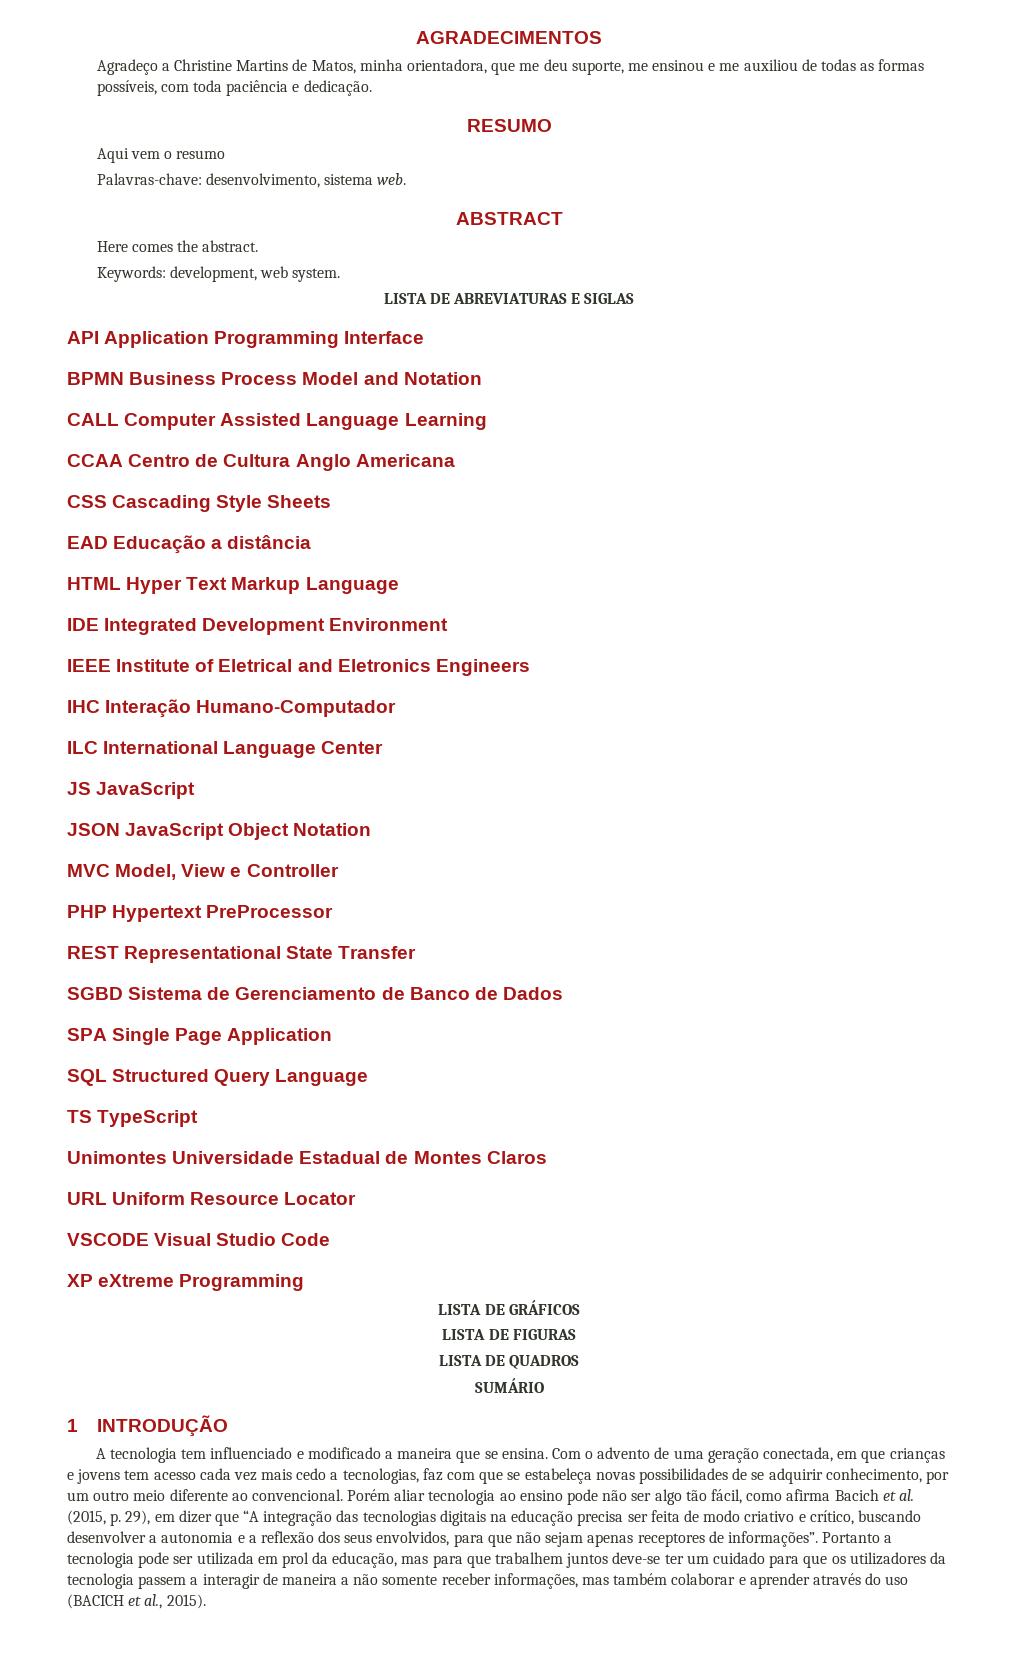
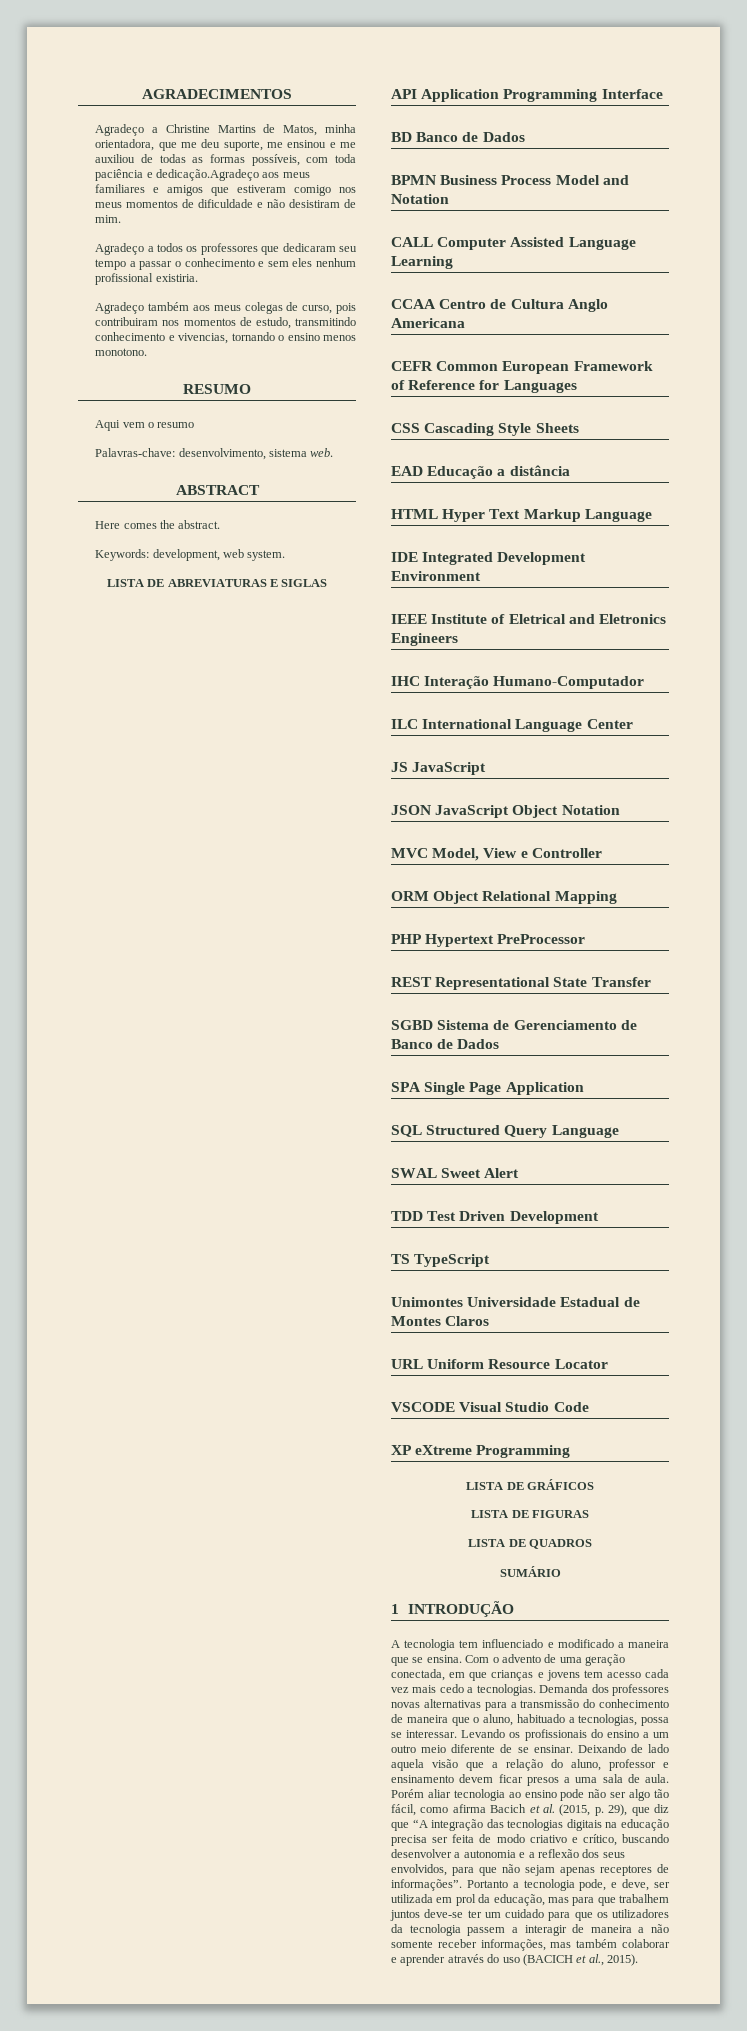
- Agradeço a Christine Martins de Matos, minha orientadora, que me deu suporte, me ensinou e me auxiliou de todas as formas possíveis, com toda paciência e dedicação.
+ Agradeço a Christine Martins de Matos, minha orientadora, que me deu suporte, me ensinou e me auxiliou de todas as formas possíveis, com toda paciência e dedicação.Agradeço aos meus familiares e amigos que estiveram comigo nos meus momentos de dificuldade e não desistiram de mim.
+ Agradeço a todos os professores que dedicaram seu tempo a passar o conhecimento e sem eles nenhum profissional existiria.
+ Agradeço também aos meus colegas de curso, pois contribuiram nos momentos de estudo, transmitindo conhecimento e vivencias, tornando o ensino menos monotono.
+ BD Banco de Dados
+ CEFR Common European Framework of Reference for Languages
+ ORM Object Relational Mapping
+ SWAL Sweet Alert
+ TDD Test Driven Development
- Com o advento de uma geração conectada, em que crianças e jovens tem acesso cada vez mais cedo a tecnologias, faz com que se estabeleça novas possibilidades de se adquirir conhecimento, por um outro meio diferente ao convencional.
+ Com o advento de uma geração conectada, em que crianças e jovens tem acesso cada vez mais cedo a tecnologias. Demanda dos professores novas alternativas para a transmissão do conhecimento de maneira que o aluno, habituado a tecnologias, possa se interessar. Levando os profissionais do ensino a um outro meio diferente de se ensinar. Deixando de lado aquela visão que a relação do aluno, professor e ensinamento devem ficar presos a uma sala de aula.
- Porém aliar tecnologia ao ensino pode não ser algo tão fácil, como afirma Bacich et al. (2015, p. 29), em dizer que “A integração das tecnologias digitais na educação precisa ser feita de modo criativo e crítico, buscando desenvolver a autonomia e a reflexão dos seus envolvidos, para que não sejam apenas receptores de informações”.
+ Porém aliar tecnologia ao ensino pode não ser algo tão fácil, como afirma Bacich et al. (2015, p. 29), que diz que “A integração das tecnologias digitais na educação precisa ser feita de modo criativo e crítico, buscando desenvolver a autonomia e a reflexão dos seus envolvidos, para que não sejam apenas receptores de informações”.
- Portanto a tecnologia pode ser utilizada em prol da educação, mas para que trabalhem juntos deve-se ter um cuidado para que os utilizadores da tecnologia passem a interagir de maneira a não somente receber informações, mas também colaborar e aprender através do uso (BACICH et al., 2015).
+ Portanto a tecnologia pode, e deve, ser utilizada em prol da educação, mas para que trabalhem juntos deve-se ter um cuidado para que os utilizadores da tecnologia passem a interagir de maneira a não somente receber informações, mas também colaborar e aprender através do uso (BACICH et al., 2015).

